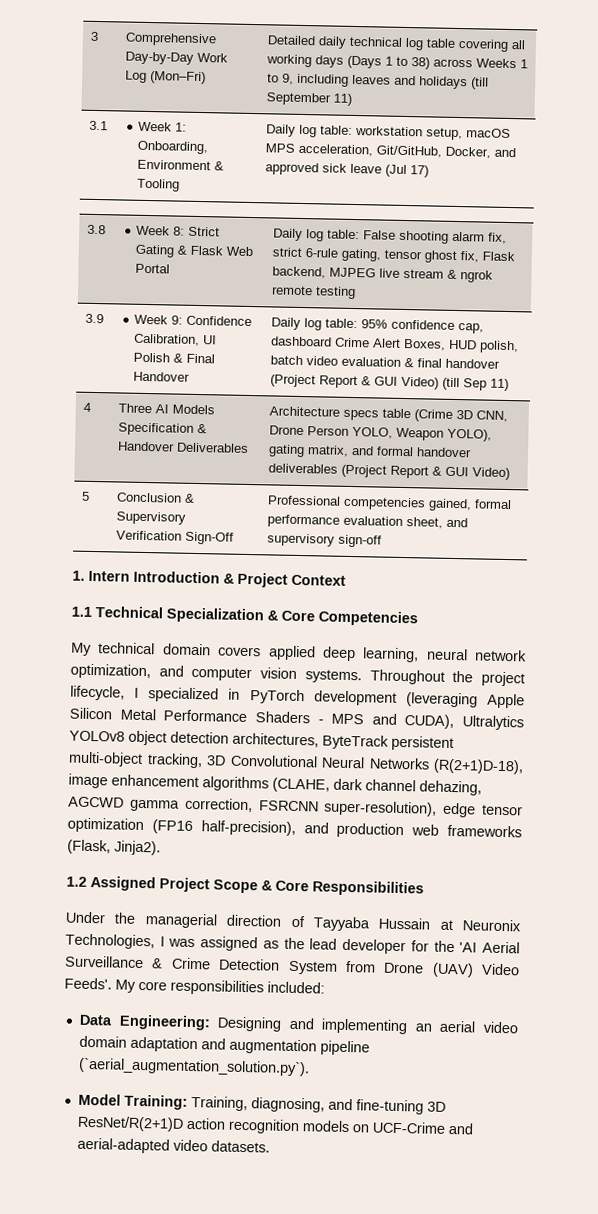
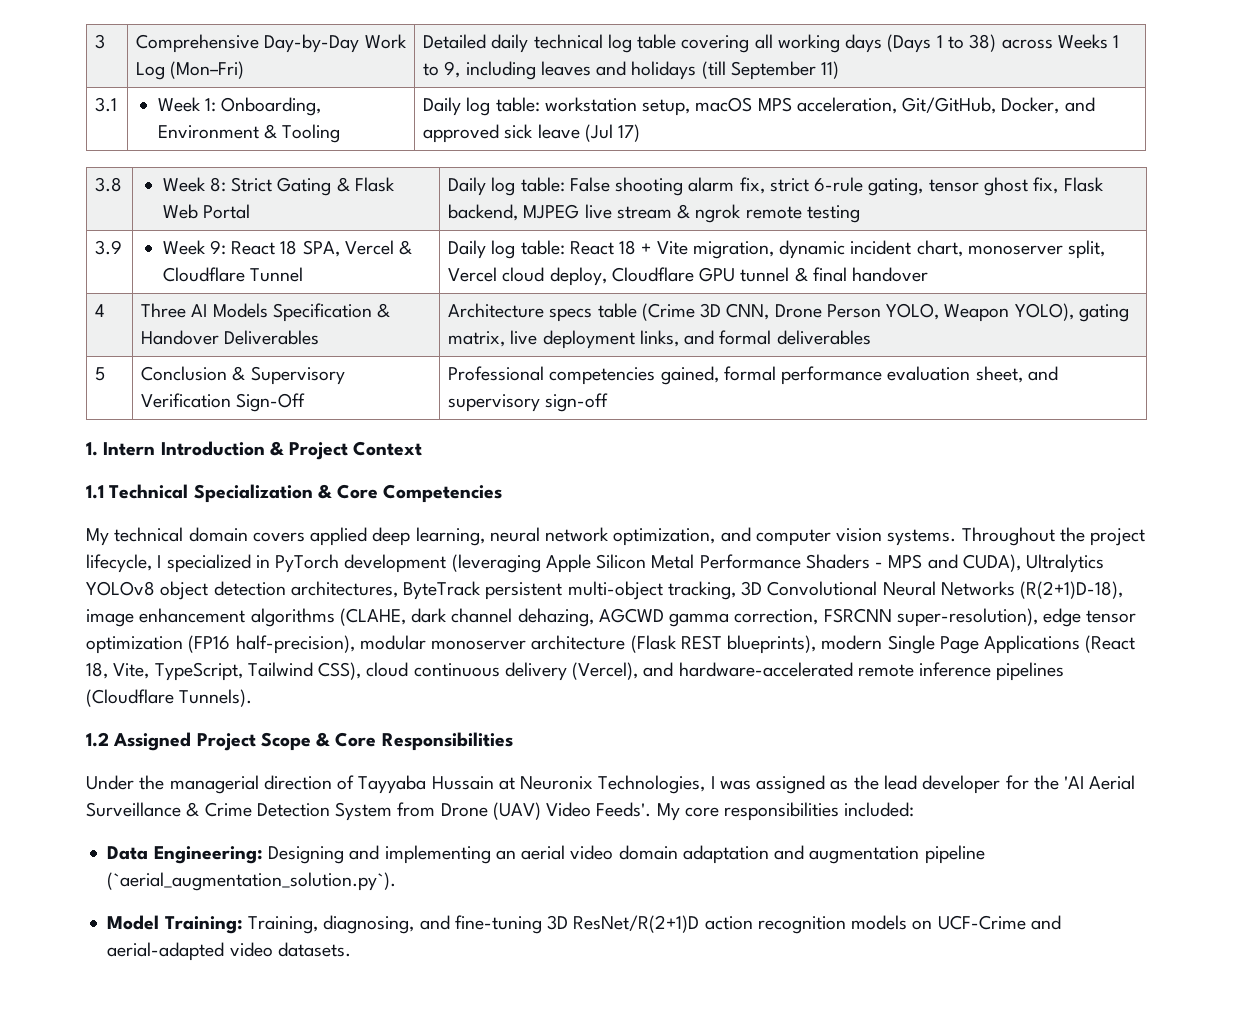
- 3.9 | Week 9: Confidence Calibration, UI Polish & Final Handover | Daily log table: 95% confidence cap, dashboard Crime Alert Boxes, HUD polish, batch video evaluation & final handover (Project Report & GUI Video) (till Sep 11)
+ 3.9 | Week 9: React 18 SPA, Vercel & Cloudflare Tunnel | Daily log table: React 18 + Vite migration, dynamic incident chart, monoserver split, Vercel cloud deploy, Cloudflare GPU tunnel & final handover
- 4 | Three AI Models Specification & Handover Deliverables | Architecture specs table (Crime 3D CNN, Drone Person YOLO, Weapon YOLO), gating matrix, and formal handover deliverables (Project Report & GUI Video)
+ 4 | Three AI Models Specification & Handover Deliverables | Architecture specs table (Crime 3D CNN, Drone Person YOLO, Weapon YOLO), gating matrix, live deployment links, and formal deliverables
- Throughout the project lifecycle, I specialized in PyTorch development (leveraging Apple Silicon Metal Performance Shaders - MPS and CUDA), Ultralytics YOLOv8 object detection architectures, ByteTrack persistent multi-object tracking, 3D Convolutional Neural Networks (R(2+1)D-18), image enhancement algorithms (CLAHE, dark channel dehazing, AGCWD gamma correction, FSRCNN super-resolution), edge tensor optimization (FP16 half-precision), and production web frameworks (Flask, Jinja2).
+ Throughout the project lifecycle, I specialized in PyTorch development (leveraging Apple Silicon Metal Performance Shaders - MPS and CUDA), Ultralytics YOLOv8 object detection architectures, ByteTrack persistent multi-object tracking, 3D Convolutional Neural Networks (R(2+1)D-18), image enhancement algorithms (CLAHE, dark channel dehazing, AGCWD gamma correction, FSRCNN super-resolution), edge tensor optimization (FP16 half-precision), modular monoserver architecture (Flask REST blueprints), modern Single Page Applications (React 18, Vite, TypeScript, Tailwind CSS), cloud continuous delivery (Vercel), and hardware-accelerated remote inference pipelines (Cloudflare Tunnels).

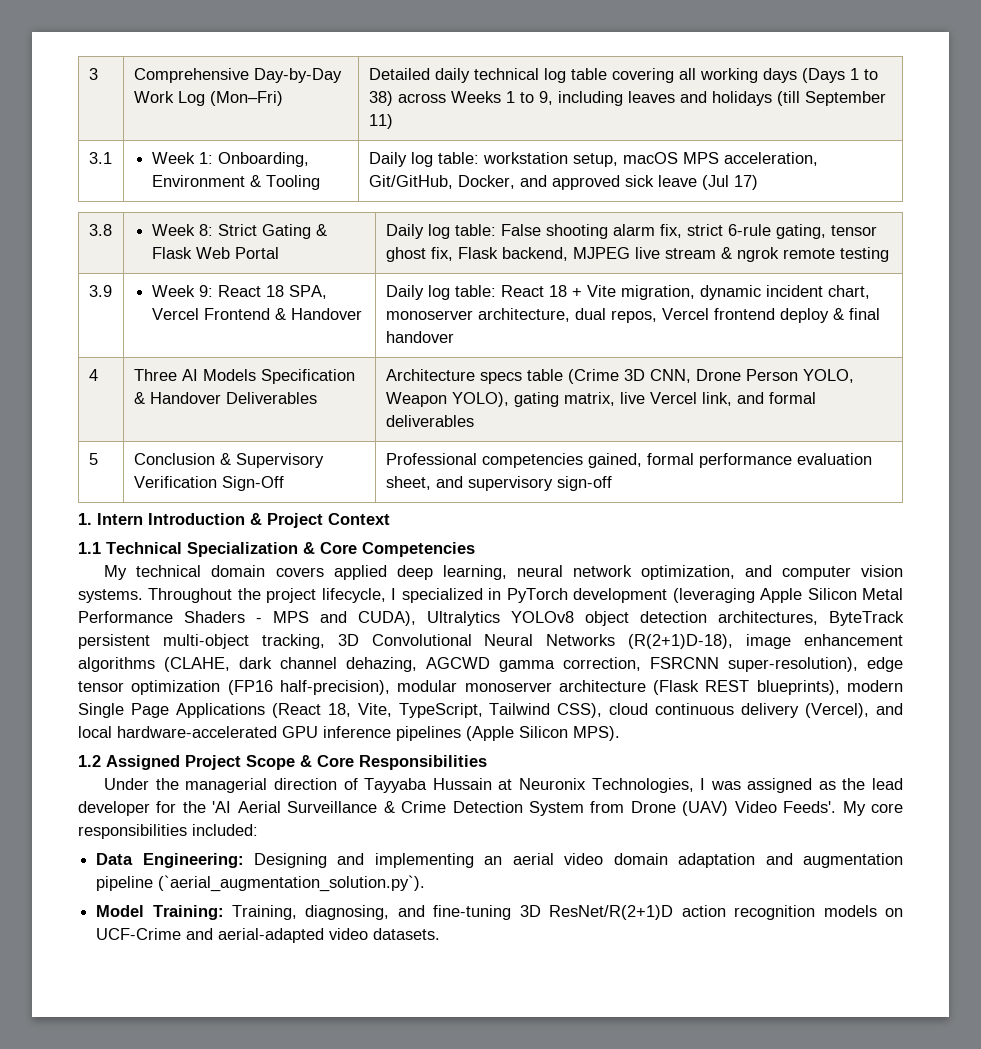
- 3.9 | Week 9: React 18 SPA, Vercel & Cloudflare Tunnel | Daily log table: React 18 + Vite migration, dynamic incident chart, monoserver split, Vercel cloud deploy, Cloudflare GPU tunnel & final handover
+ 3.9 | Week 9: React 18 SPA, Vercel Frontend & Handover | Daily log table: React 18 + Vite migration, dynamic incident chart, monoserver architecture, dual repos, Vercel frontend deploy & final handover
- 4 | Three AI Models Specification & Handover Deliverables | Architecture specs table (Crime 3D CNN, Drone Person YOLO, Weapon YOLO), gating matrix, live deployment links, and formal deliverables
+ 4 | Three AI Models Specification & Handover Deliverables | Architecture specs table (Crime 3D CNN, Drone Person YOLO, Weapon YOLO), gating matrix, live Vercel link, and formal deliverables
- Throughout the project lifecycle, I specialized in PyTorch development (leveraging Apple Silicon Metal Performance Shaders - MPS and CUDA), Ultralytics YOLOv8 object detection architectures, ByteTrack persistent multi-object tracking, 3D Convolutional Neural Networks (R(2+1)D-18), image enhancement algorithms (CLAHE, dark channel dehazing, AGCWD gamma correction, FSRCNN super-resolution), edge tensor optimization (FP16 half-precision), modular monoserver architecture (Flask REST blueprints), modern Single Page Applications (React 18, Vite, TypeScript, Tailwind CSS), cloud continuous delivery (Vercel), and hardware-accelerated remote inference pipelines (Cloudflare Tunnels).
+ Throughout the project lifecycle, I specialized in PyTorch development (leveraging Apple Silicon Metal Performance Shaders - MPS and CUDA), Ultralytics YOLOv8 object detection architectures, ByteTrack persistent multi-object tracking, 3D Convolutional Neural Networks (R(2+1)D-18), image enhancement algorithms (CLAHE, dark channel dehazing, AGCWD gamma correction, FSRCNN super-resolution), edge tensor optimization (FP16 half-precision), modular monoserver architecture (Flask REST blueprints), modern Single Page Applications (React 18, Vite, TypeScript, Tailwind CSS), cloud continuous delivery (Vercel), and local hardware-accelerated GPU inference pipelines (Apple Silicon MPS).

